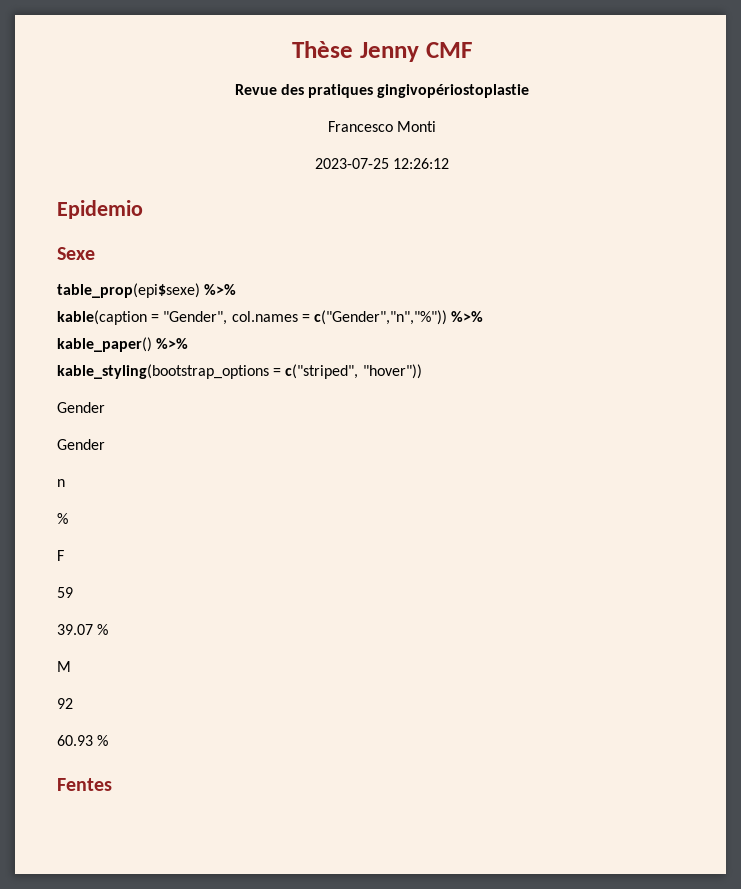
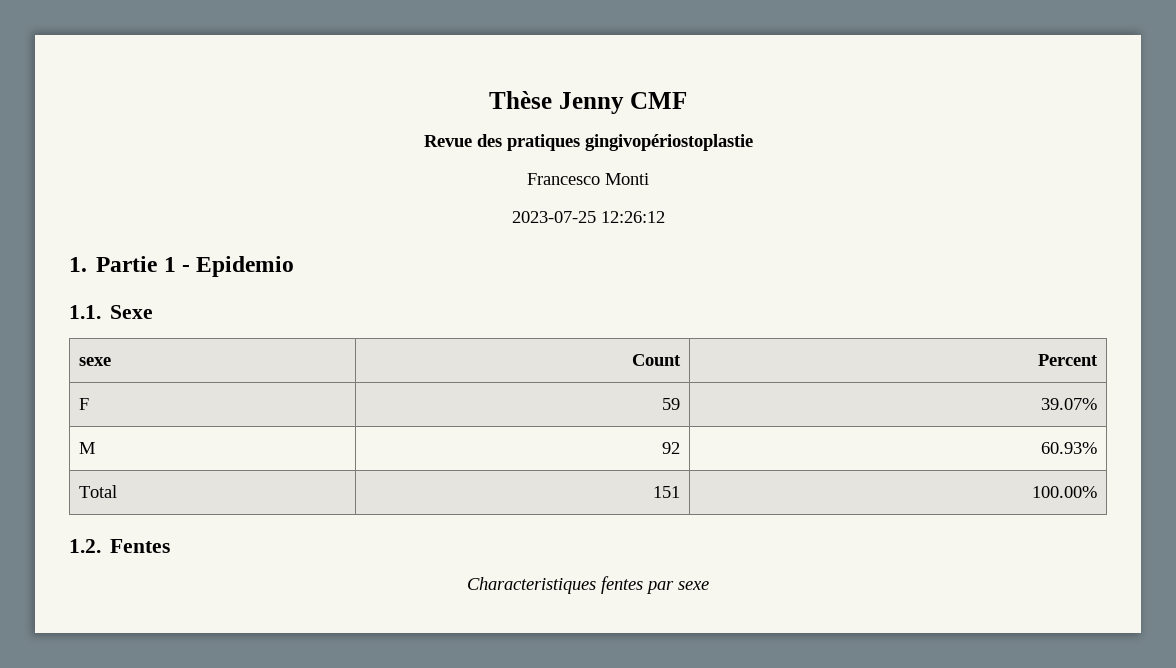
- Epidemio
+ 1. Partie 1 - Epidemio
- Sexe
+ 1.1. Sexe
- table_prop(epi$sexe) %>%
- kable(caption = "Gender", col.names = c("Gender","n","%")) %>%
- kable_paper() %>%
- kable_styling(bootstrap_options = c("striped", "hover"))
- Gender
- Gender
- n
- %
- F
- 59
- 39.07 %
- M
- 92
- 60.93 %
- Fentes
+ sexe | Count | Percent
+ F | 59 | 39.07%
+ M | 92 | 60.93%
+ Total | 151 | 100.00%
+ 1.2. Fentes
+ Characteristiques fentes par sexe

